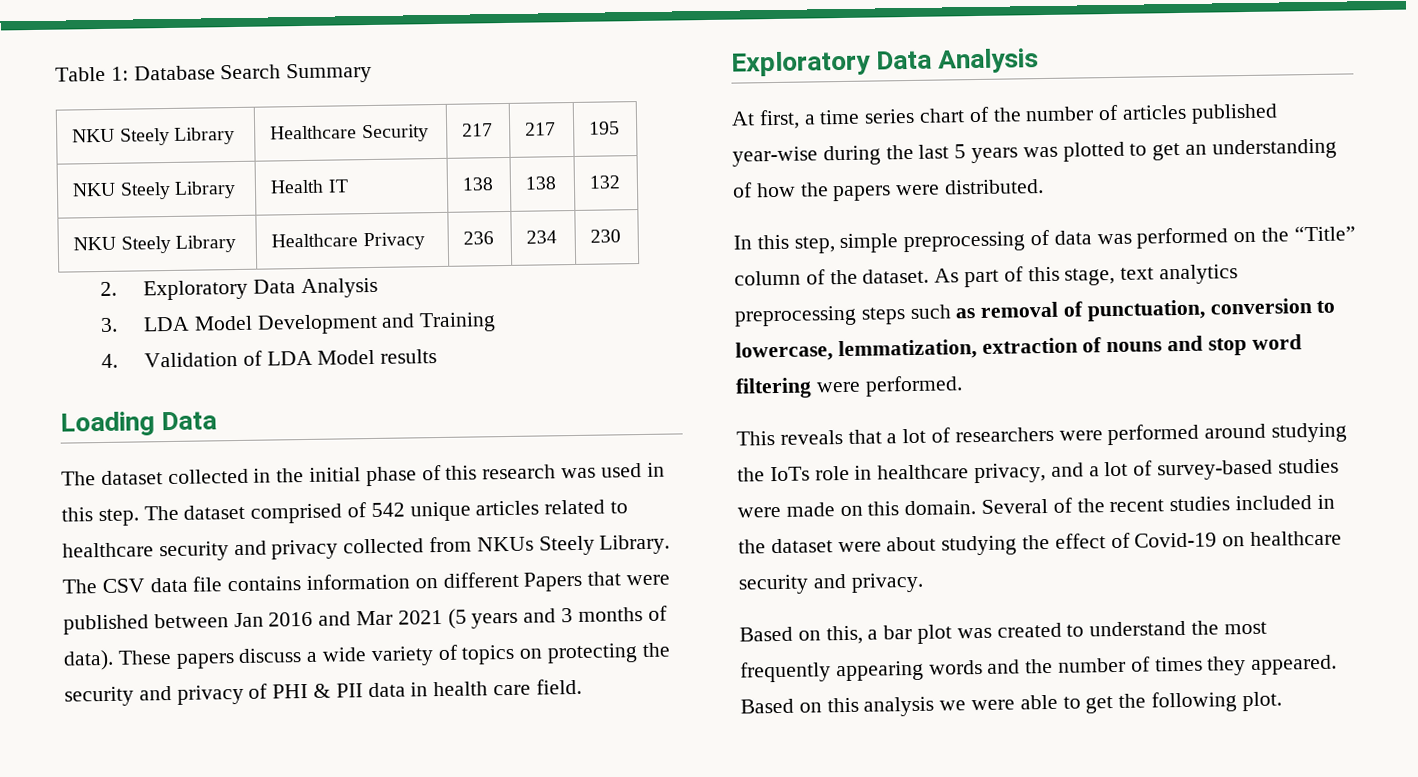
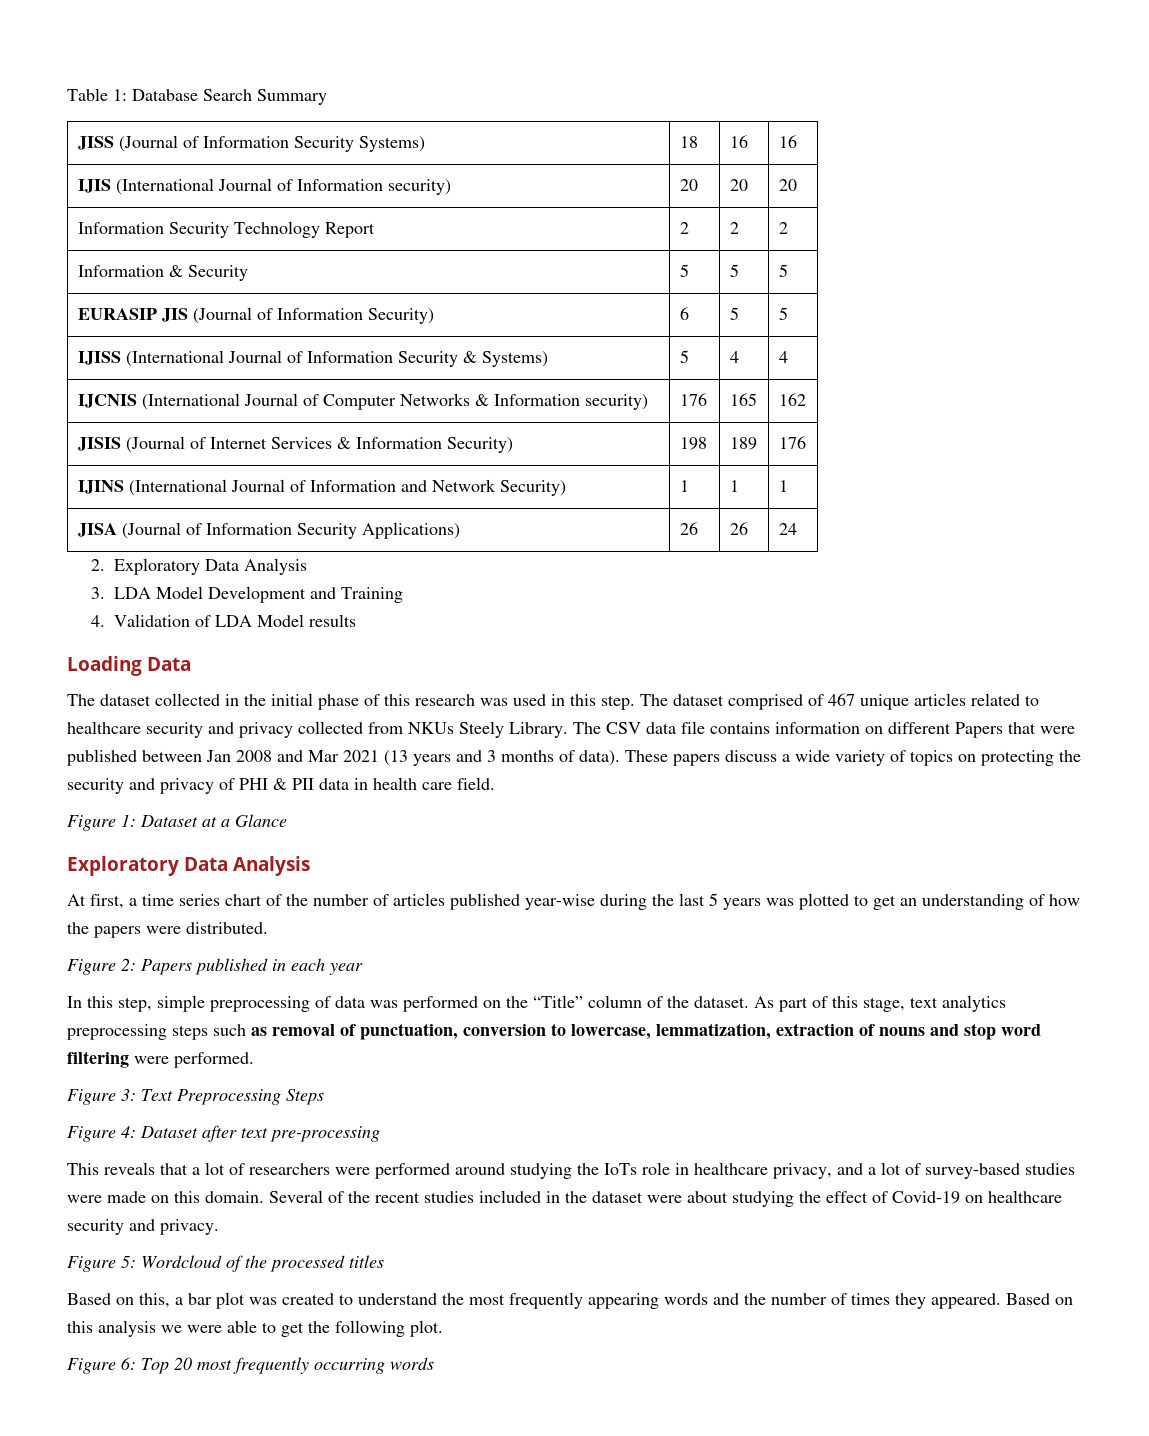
- NKU Steely Library | Healthcare Security | 217 | 217 | 195
- NKU Steely Library | Health IT | 138 | 138 | 132
- NKU Steely Library | Healthcare Privacy | 236 | 234 | 230
+ JISS (Journal of Information Security Systems) | 18 | 16 | 16
+ IJIS (International Journal of Information security) | 20 | 20 | 20
+ Information Security Technology Report | 2 | 2 | 2
+ Information & Security | 5 | 5 | 5
+ EURASIP JIS (Journal of Information Security) | 6 | 5 | 5
+ IJISS (International Journal of Information Security & Systems) | 5 | 4 | 4
+ IJCNIS (International Journal of Computer Networks & Information security) | 176 | 165 | 162
+ JISIS (Journal of Internet Services & Information Security) | 198 | 189 | 176
+ IJINS (International Journal of Information and Network Security) | 1 | 1 | 1
+ JISA (Journal of Information Security Applications) | 26 | 26 | 24
- The dataset comprised of 542 unique articles related to healthcare security and privacy collected from NKUs Steely Library.
+ The dataset comprised of 467 unique articles related to healthcare security and privacy collected from NKUs Steely Library.
- The CSV data file contains information on different Papers that were published between Jan 2016 and Mar 2021 (5 years and 3 months of data).
+ The CSV data file contains information on different Papers that were published between Jan 2008 and Mar 2021 (13 years and 3 months of data).
+ Figure 1: Dataset at a Glance
+ Figure 2: Papers published in each year
+ Figure 3: Text Preprocessing Steps
+ Figure 4: Dataset after text pre-processing
+ Figure 5: Wordcloud of the processed titles
+ Figure 6: Top 20 most frequently occurring words

